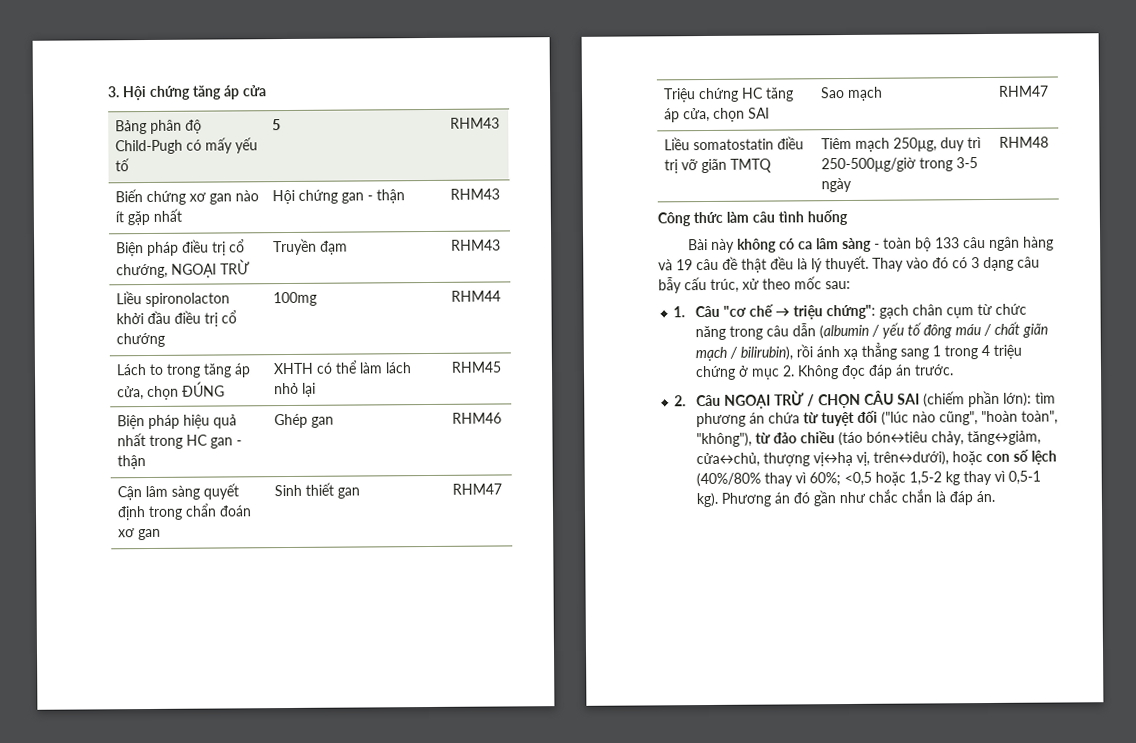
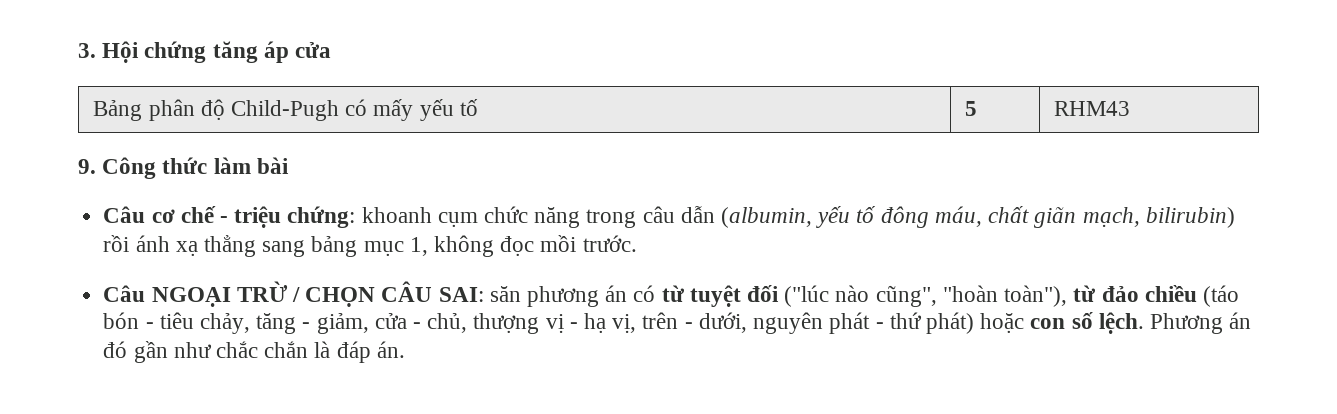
- Biến chứng xơ gan nào ít gặp nhất | Hội chứng gan - thận | RHM43
- Biện pháp điều trị cổ chướng, NGOẠI TRỪ | Truyền đạm | RHM43
- Liều spironolacton khởi đầu điều trị cổ chướng | 100mg | RHM44
- Lách to trong tăng áp cửa, chọn ĐÚNG | XHTH có thể làm lách nhỏ lại | RHM45
- Biện pháp hiệu quả nhất trong HC gan - thận | Ghép gan | RHM46
- Cận lâm sàng quyết định trong chẩn đoán xơ gan | Sinh thiết gan | RHM47
- Triệu chứng HC tăng áp cửa, chọn SAI | Sao mạch | RHM47
- Liều somatostatin điều trị vỡ giãn TMTQ | Tiêm mạch 250µg, duy trì 250-500µg/giờ trong 3-5 ngày | RHM48
- Công thức làm câu tình huống
- Bài này không có ca lâm sàng - toàn bộ 133 câu ngân hàng và 19 câu đề thật đều là lý thuyết. Thay vào đó có 3 dạng câu bẫy cấu trúc, xử theo mốc sau:
- 1. Câu "cơ chế → triệu chứng": gạch chân cụm từ chức năng trong câu dẫn (albumin / yếu tố đông máu / chất giãn mạch / bilirubin), rồi ánh xạ thẳng sang 1 trong 4 triệu chứng ở mục 2. Không đọc đáp án trước.
+ 9. Công thức làm bài
+ Câu cơ chế - triệu chứng: khoanh cụm chức năng trong câu dẫn (albumin, yếu tố đông máu, chất giãn mạch, bilirubin) rồi ánh xạ thẳng sang bảng mục 1, không đọc mồi trước.
- 2. Câu NGOẠI TRỪ / CHỌN CÂU SAI (chiếm phần lớn): tìm phương án chứa từ tuyệt đối ("lúc nào cũng", "hoàn toàn", "không"), từ đảo chiều (táo bón↔tiêu chảy, tăng↔giảm, cửa↔chủ, thượng vị↔hạ vị, trên↔dưới), hoặc con số lệch (40%/80% thay vì 60%; <0,5 hoặc 1,5-2 kg thay vì 0,5-1 kg).
+ Câu NGOẠI TRỪ / CHỌN CÂU SAI: săn phương án có từ tuyệt đối ("lúc nào cũng", "hoàn toàn"), từ đảo chiều (táo bón - tiêu chảy, tăng - giảm, cửa - chủ, thượng vị - hạ vị, trên - dưới, nguyên phát - thứ phát) hoặc con số lệch.

